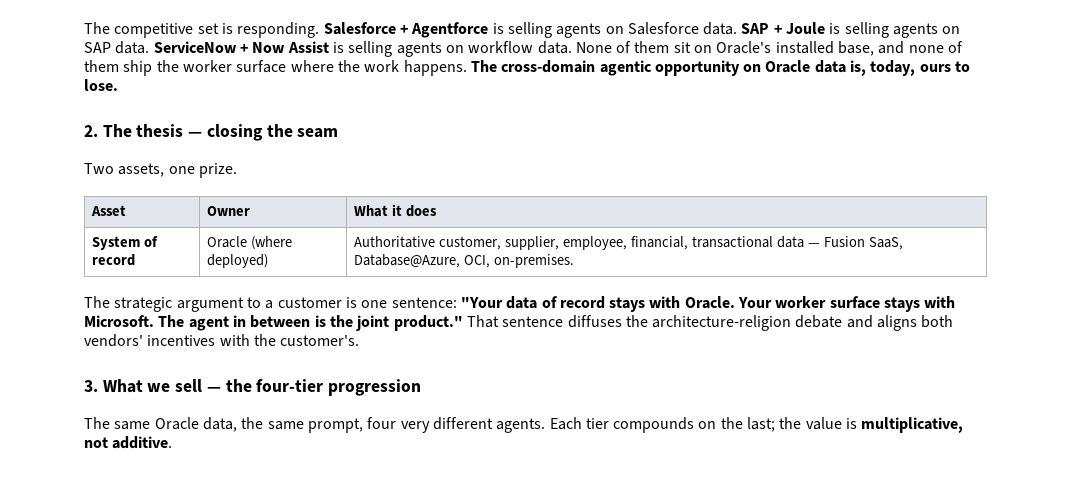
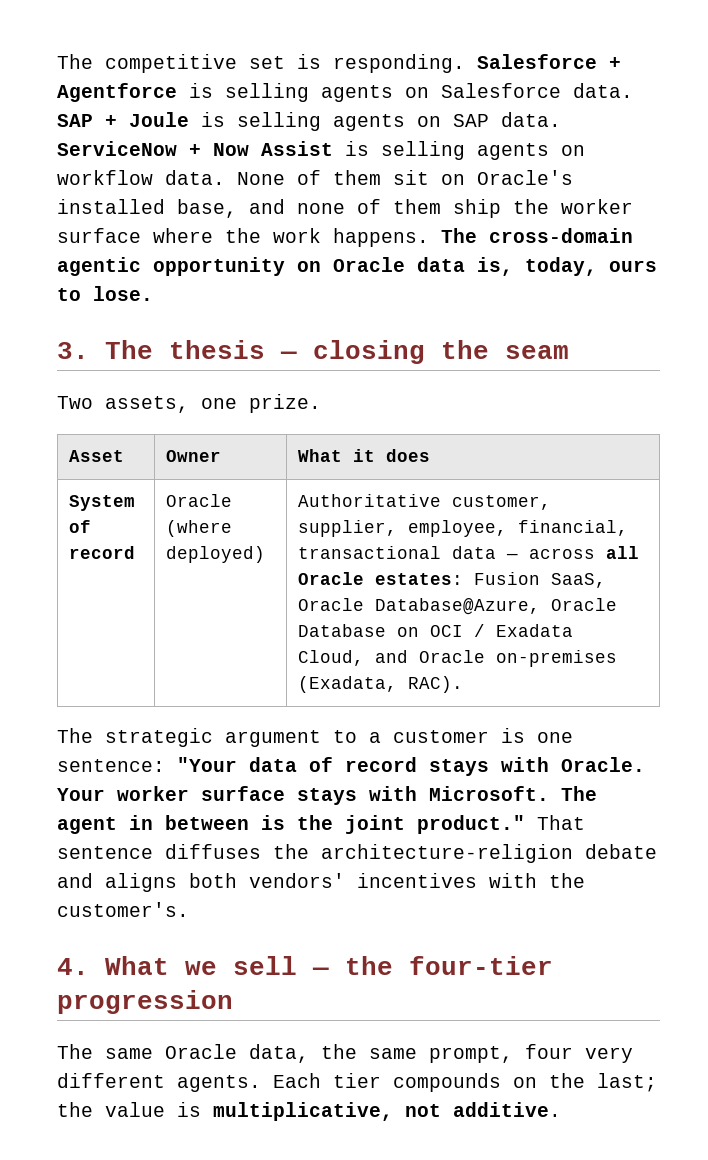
- 2. The thesis — closing the seam
+ 3. The thesis — closing the seam
- System of record | Oracle (where deployed) | Authoritative customer, supplier, employee, financial, transactional data — Fusion SaaS, Database@Azure, OCI, on-premises.
+ System of record | Oracle (where deployed) | Authoritative customer, supplier, employee, financial, transactional data — across all Oracle estates: Fusion SaaS, Oracle Database@Azure, Oracle Database on OCI / Exadata Cloud, and Oracle on-premises (Exadata, RAC).
- 3. What we sell — the four-tier progression
+ 4. What we sell — the four-tier progression

